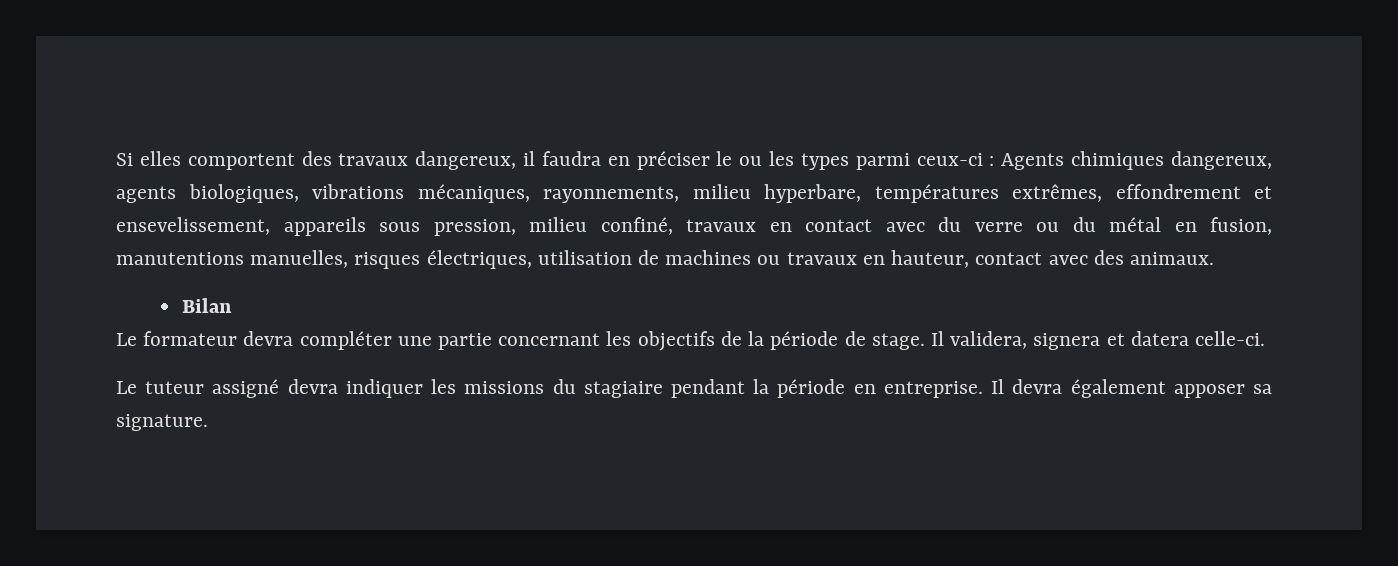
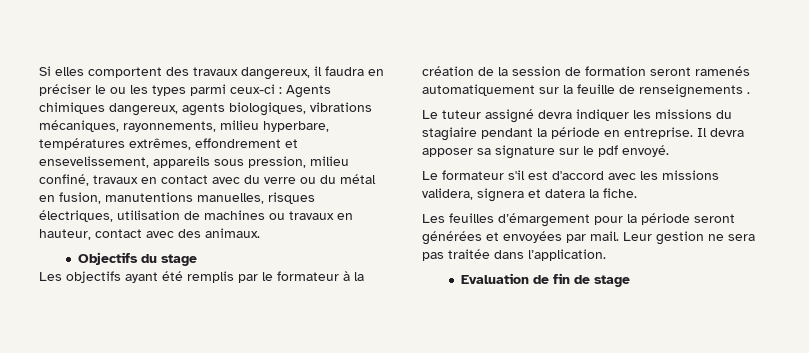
- Bilan
- Le formateur devra compléter une partie concernant les objectifs de la période de stage. Il validera, signera et datera celle-ci.
+ Objectifs du stage
+ Les objectifs ayant été remplis par le formateur à la création de la session de formation seront ramenés automatiquement sur la feuille de renseignements .
- Il devra également apposer sa signature.
+ Il devra apposer sa signature sur le pdf envoyé.
+ Le formateur s'il est d'accord avec les missions validera, signera et datera la fiche.
+ Les feuilles d’émargement pour la période seront générées et envoyées par mail. Leur gestion ne sera pas traitée dans l’application.
+ Evaluation de fin de stage

